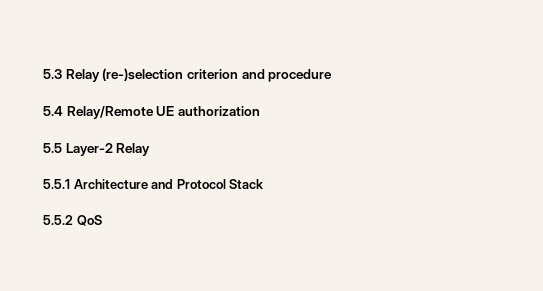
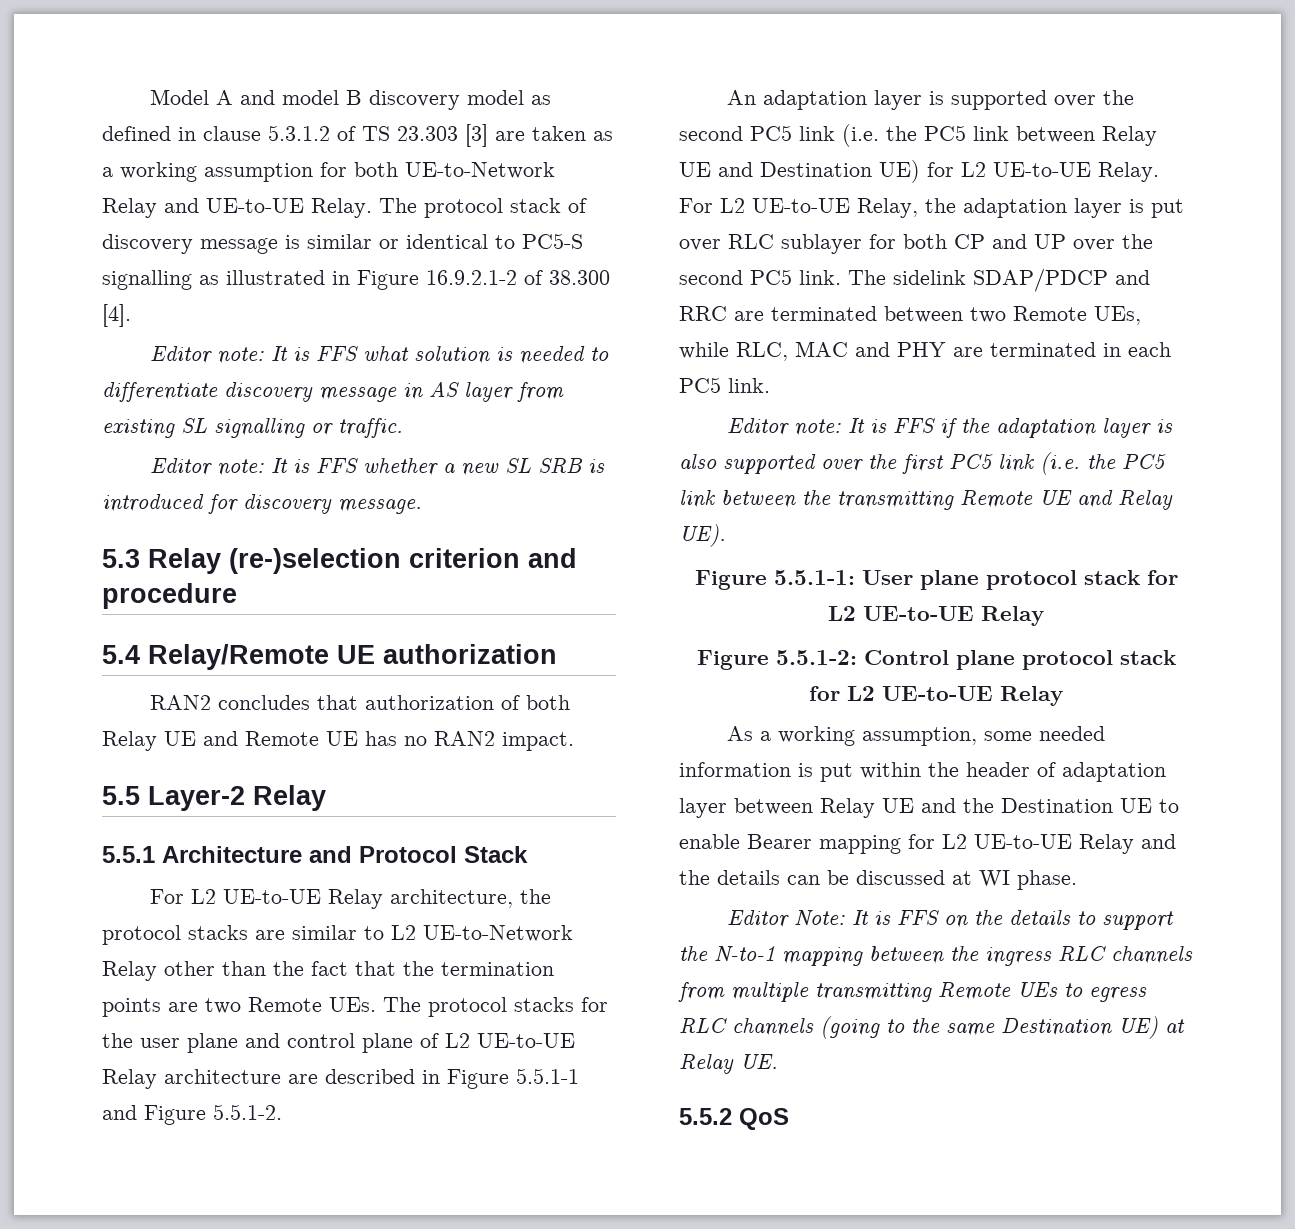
+ Model A and model B discovery model as defined in clause 5.3.1.2 of TS 23.303 [3] are taken as a working assumption for both UE-to-Network Relay and UE-to-UE Relay. The protocol stack of discovery message is similar or identical to PC5-S signalling as illustrated in Figure 16.9.2.1-2 of 38.300 [4].
+ Editor note: It is FFS what solution is needed to differentiate discovery message in AS layer from existing SL signalling or traffic.
+ Editor note: It is FFS whether a new SL SRB is introduced for discovery message.
+ RAN2 concludes that authorization of both Relay UE and Remote UE has no RAN2 impact.
+ For L2 UE-to-UE Relay architecture, the protocol stacks are similar to L2 UE-to-Network Relay other than the fact that the termination points are two Remote UEs. The protocol stacks for the user plane and control plane of L2 UE-to-UE Relay architecture are described in Figure 5.5.1-1 and Figure 5.5.1-2.
+ An adaptation layer is supported over the second PC5 link (i.e. the PC5 link between Relay UE and Destination UE) for L2 UE-to-UE Relay. For L2 UE-to-UE Relay, the adaptation layer is put over RLC sublayer for both CP and UP over the second PC5 link. The sidelink SDAP/PDCP and RRC are terminated between two Remote UEs, while RLC, MAC and PHY are terminated in each PC5 link.
+ Editor note: It is FFS if the adaptation layer is also supported over the first PC5 link (i.e. the PC5 link between the transmitting Remote UE and Relay UE).
+ Figure 5.5.1-1: User plane protocol stack for L2 UE-to-UE Relay
+ Figure 5.5.1-2: Control plane protocol stack for L2 UE-to-UE Relay
+ As a working assumption, some needed information is put within the header of adaptation layer between Relay UE and the Destination UE to enable Bearer mapping for L2 UE-to-UE Relay and the details can be discussed at WI phase.
+ Editor Note: It is FFS on the details to support the N-to-1 mapping between the ingress RLC channels from multiple transmitting Remote UEs to egress RLC channels (going to the same Destination UE) at Relay UE.

